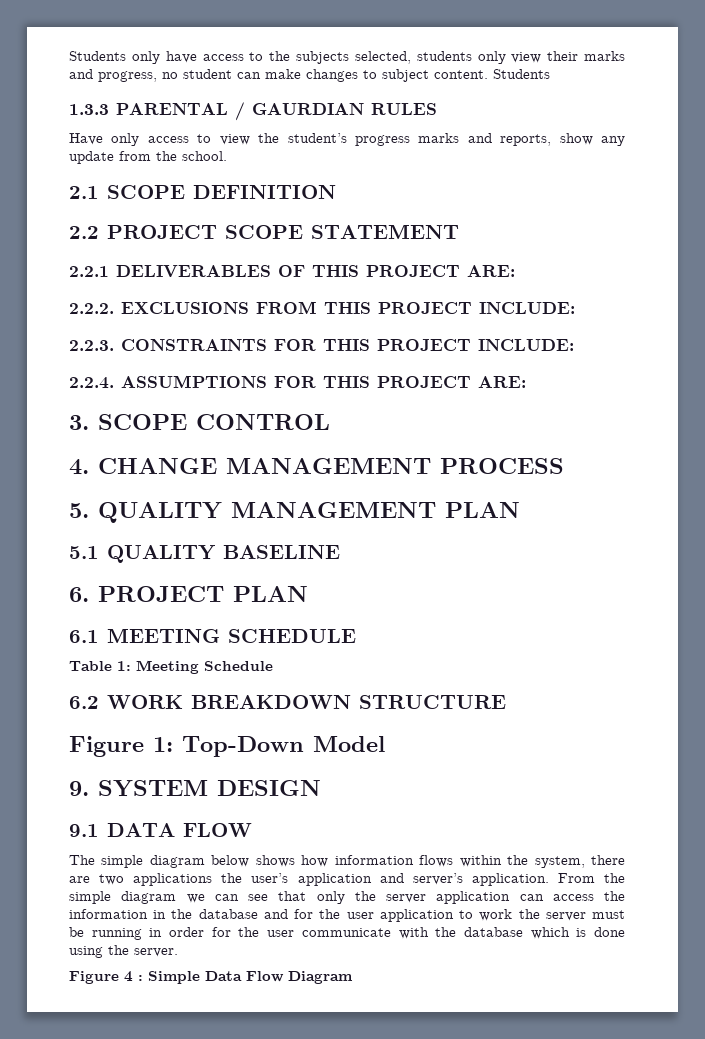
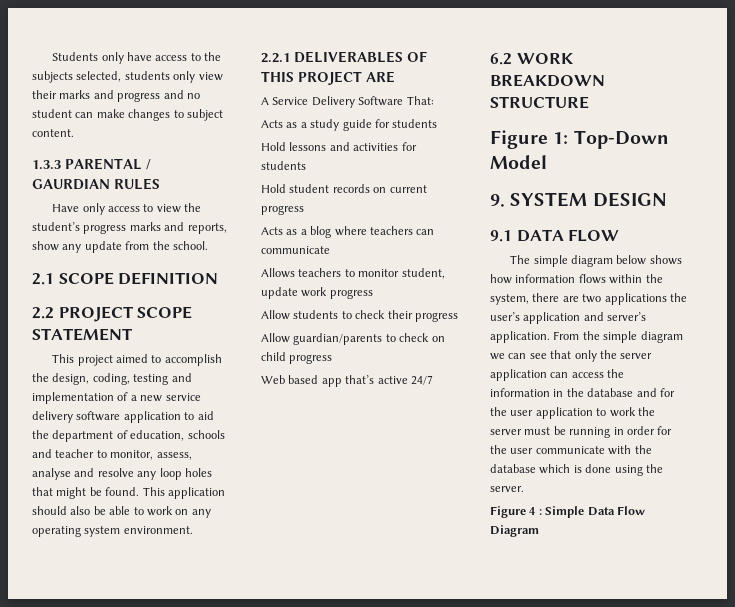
- Students only have access to the subjects selected, students only view their marks and progress, no student can make changes to subject content. Students
+ Students only have access to the subjects selected, students only view their marks and progress and no student can make changes to subject content.
+ This project aimed to accomplish the design, coding, testing and implementation of a new service delivery software application to aid the department of education, schools and teacher to monitor, assess, analyse and resolve any loop holes that might be found. This application should also be able to work on any operating system environment.
- 2.2.1 DELIVERABLES OF THIS PROJECT ARE:
- 2.2.2. EXCLUSIONS FROM THIS PROJECT INCLUDE:
- 2.2.3. CONSTRAINTS FOR THIS PROJECT INCLUDE:
- 2.2.4. ASSUMPTIONS FOR THIS PROJECT ARE:
- 3. SCOPE CONTROL
- 4. CHANGE MANAGEMENT PROCESS
- 5. QUALITY MANAGEMENT PLAN
- 5.1 QUALITY BASELINE
- 6. PROJECT PLAN
- 6.1 MEETING SCHEDULE
- Table 1: Meeting Schedule
+ 2.2.1 DELIVERABLES OF THIS PROJECT ARE
+ A Service Delivery Software That:
+ Acts as a study guide for students
+ Hold lessons and activities for students
+ Hold student records on current progress
+ Acts as a blog where teachers can communicate
+ Allows teachers to monitor student, update work progress
+ Allow students to check their progress
+ Allow guardian/parents to check on child progress
+ Web based app that’s active 24/7

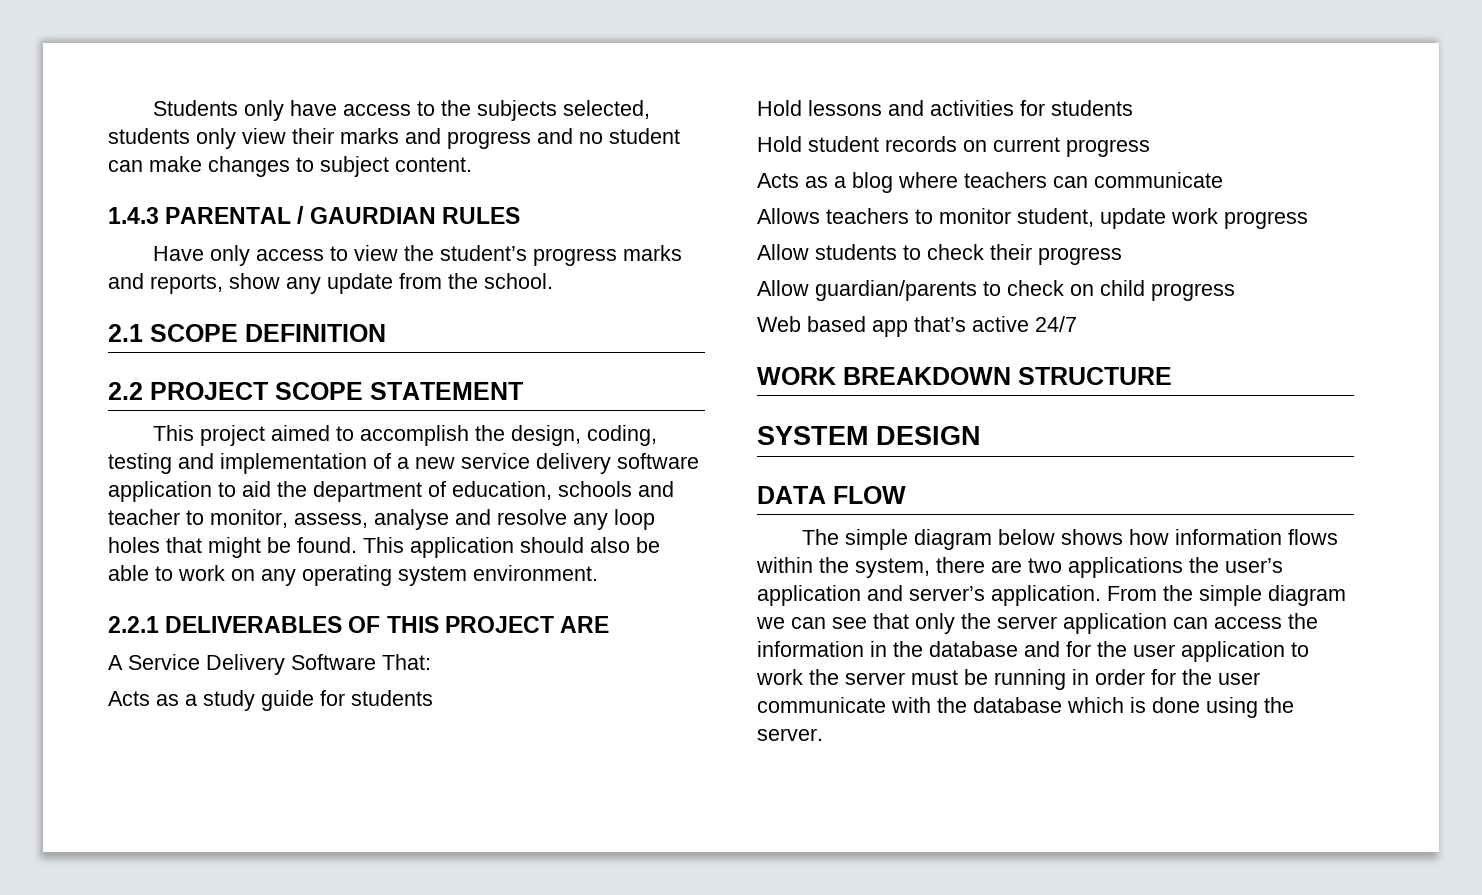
- 1.3.3 PARENTAL / GAURDIAN RULES
+ 1.4.3 PARENTAL / GAURDIAN RULES
- 6.2 WORK BREAKDOWN STRUCTURE
+ WORK BREAKDOWN STRUCTURE
- Figure 1: Top-Down Model
- 9. SYSTEM DESIGN
+ SYSTEM DESIGN
- 9.1 DATA FLOW
+ DATA FLOW
- Figure 4 : Simple Data Flow Diagram

